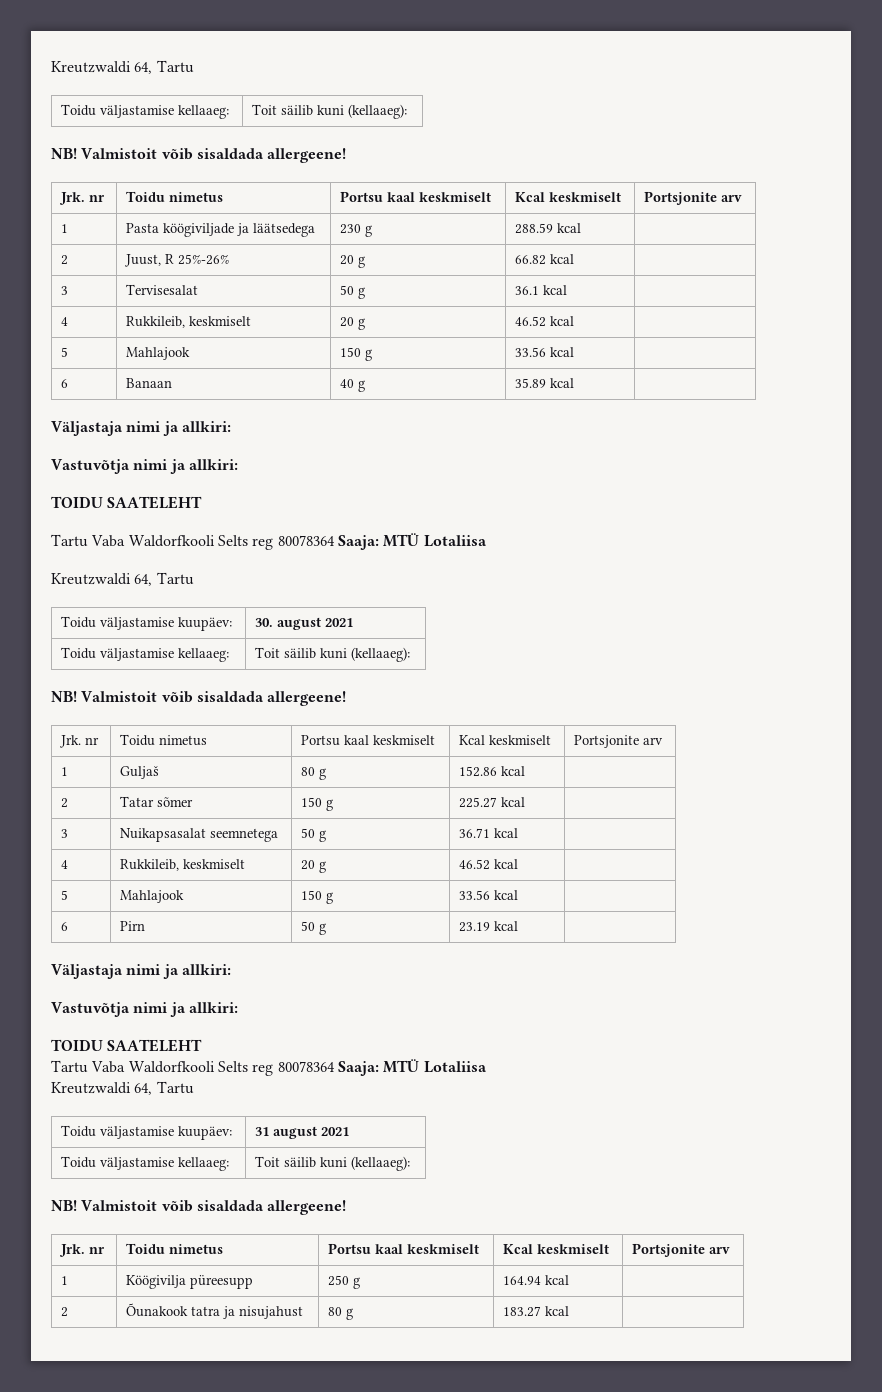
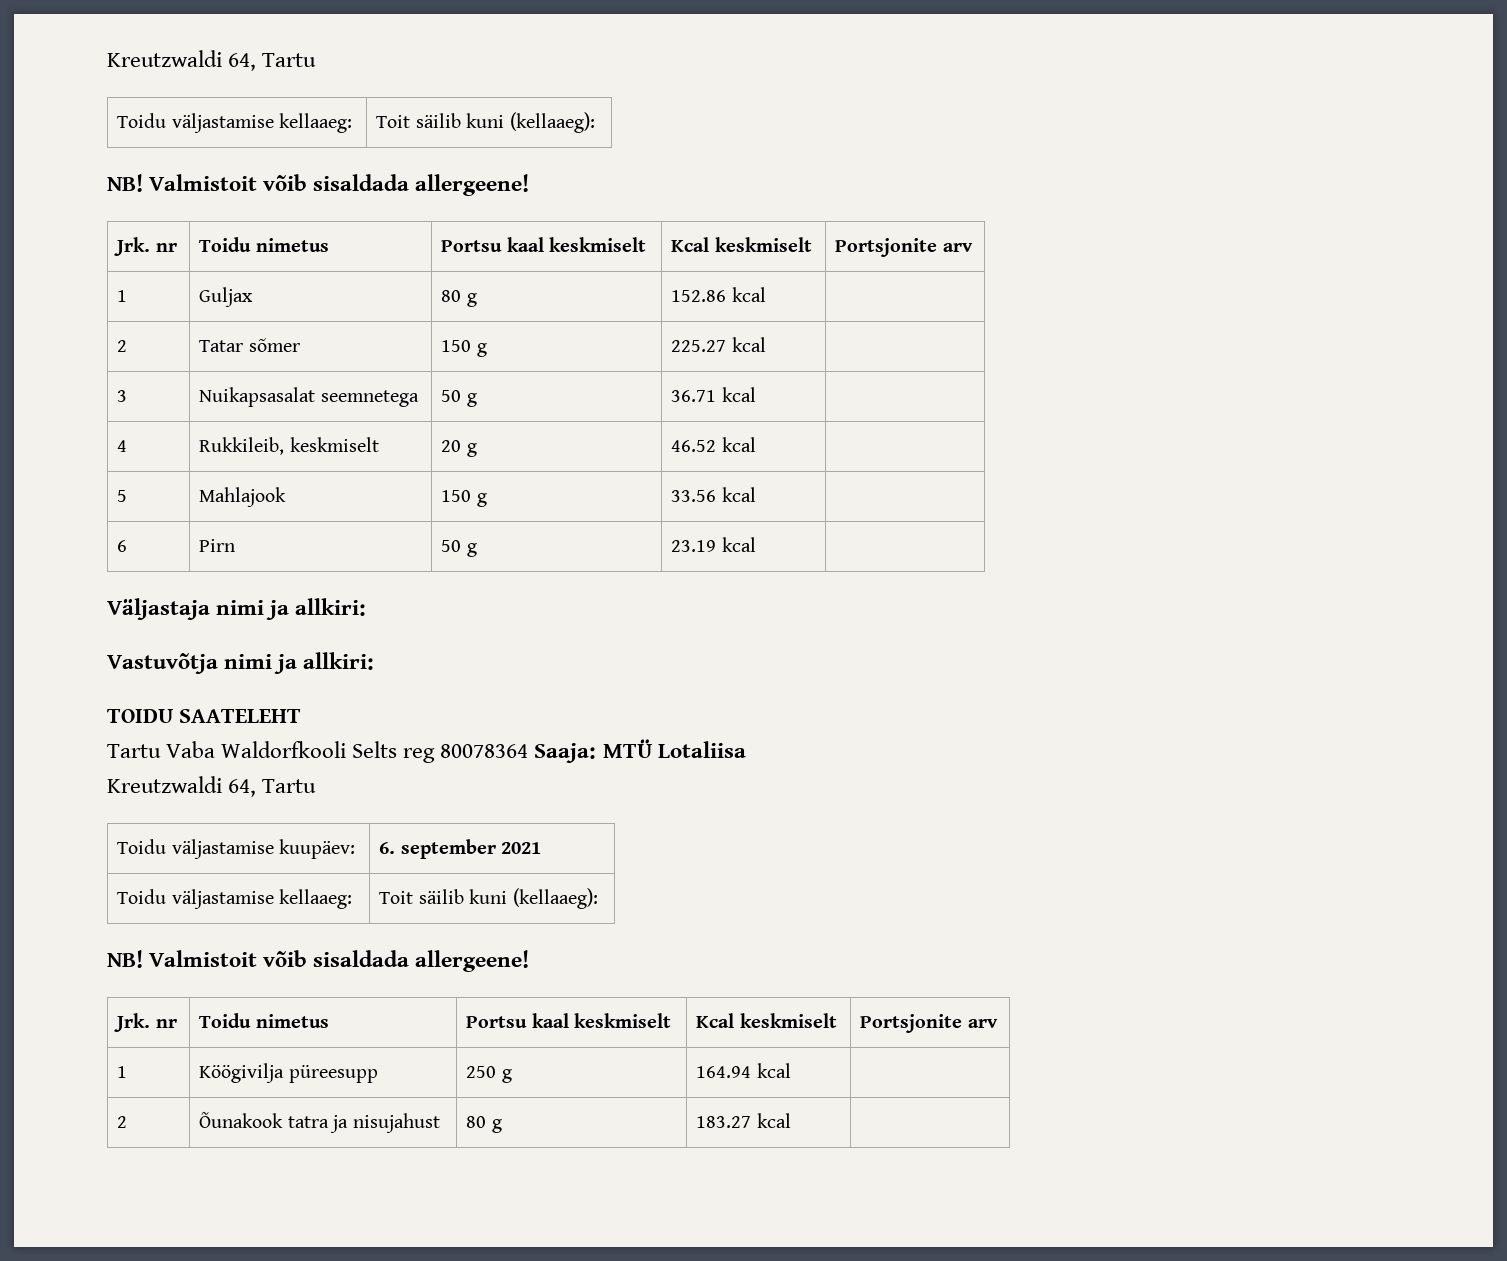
- 1 | Pasta köögiviljade ja läätsedega | 230 g | 288.59 kcal |
- 2 | Juust, R 25%-26% | 20 g | 66.82 kcal |
- 3 | Tervisesalat | 50 g | 36.1 kcal |
- 4 | Rukkileib, keskmiselt | 20 g | 46.52 kcal |
- 5 | Mahlajook | 150 g | 33.56 kcal |
- 6 | Banaan | 40 g | 35.89 kcal |
- Väljastaja nimi ja allkiri:
- Vastuvõtja nimi ja allkiri:
- TOIDU SAATELEHT
- Tartu Vaba Waldorfkooli Selts reg 80078364 Saaja: MTÜ Lotaliisa
- Kreutzwaldi 64, Tartu
- Toidu väljastamise kuupäev: | 30. august 2021
- Toidu väljastamise kellaaeg: | Toit säilib kuni (kellaaeg):
- NB! Valmistoit võib sisaldada allergeene!
- Jrk. nr | Toidu nimetus | Portsu kaal keskmiselt | Kcal keskmiselt | Portsjonite arv
- 1 | Guljaš | 80 g | 152.86 kcal |
+ 1 | Guljax | 80 g | 152.86 kcal |
- Toidu väljastamise kuupäev: | 31 august 2021
+ Toidu väljastamise kuupäev: | 6. september 2021

